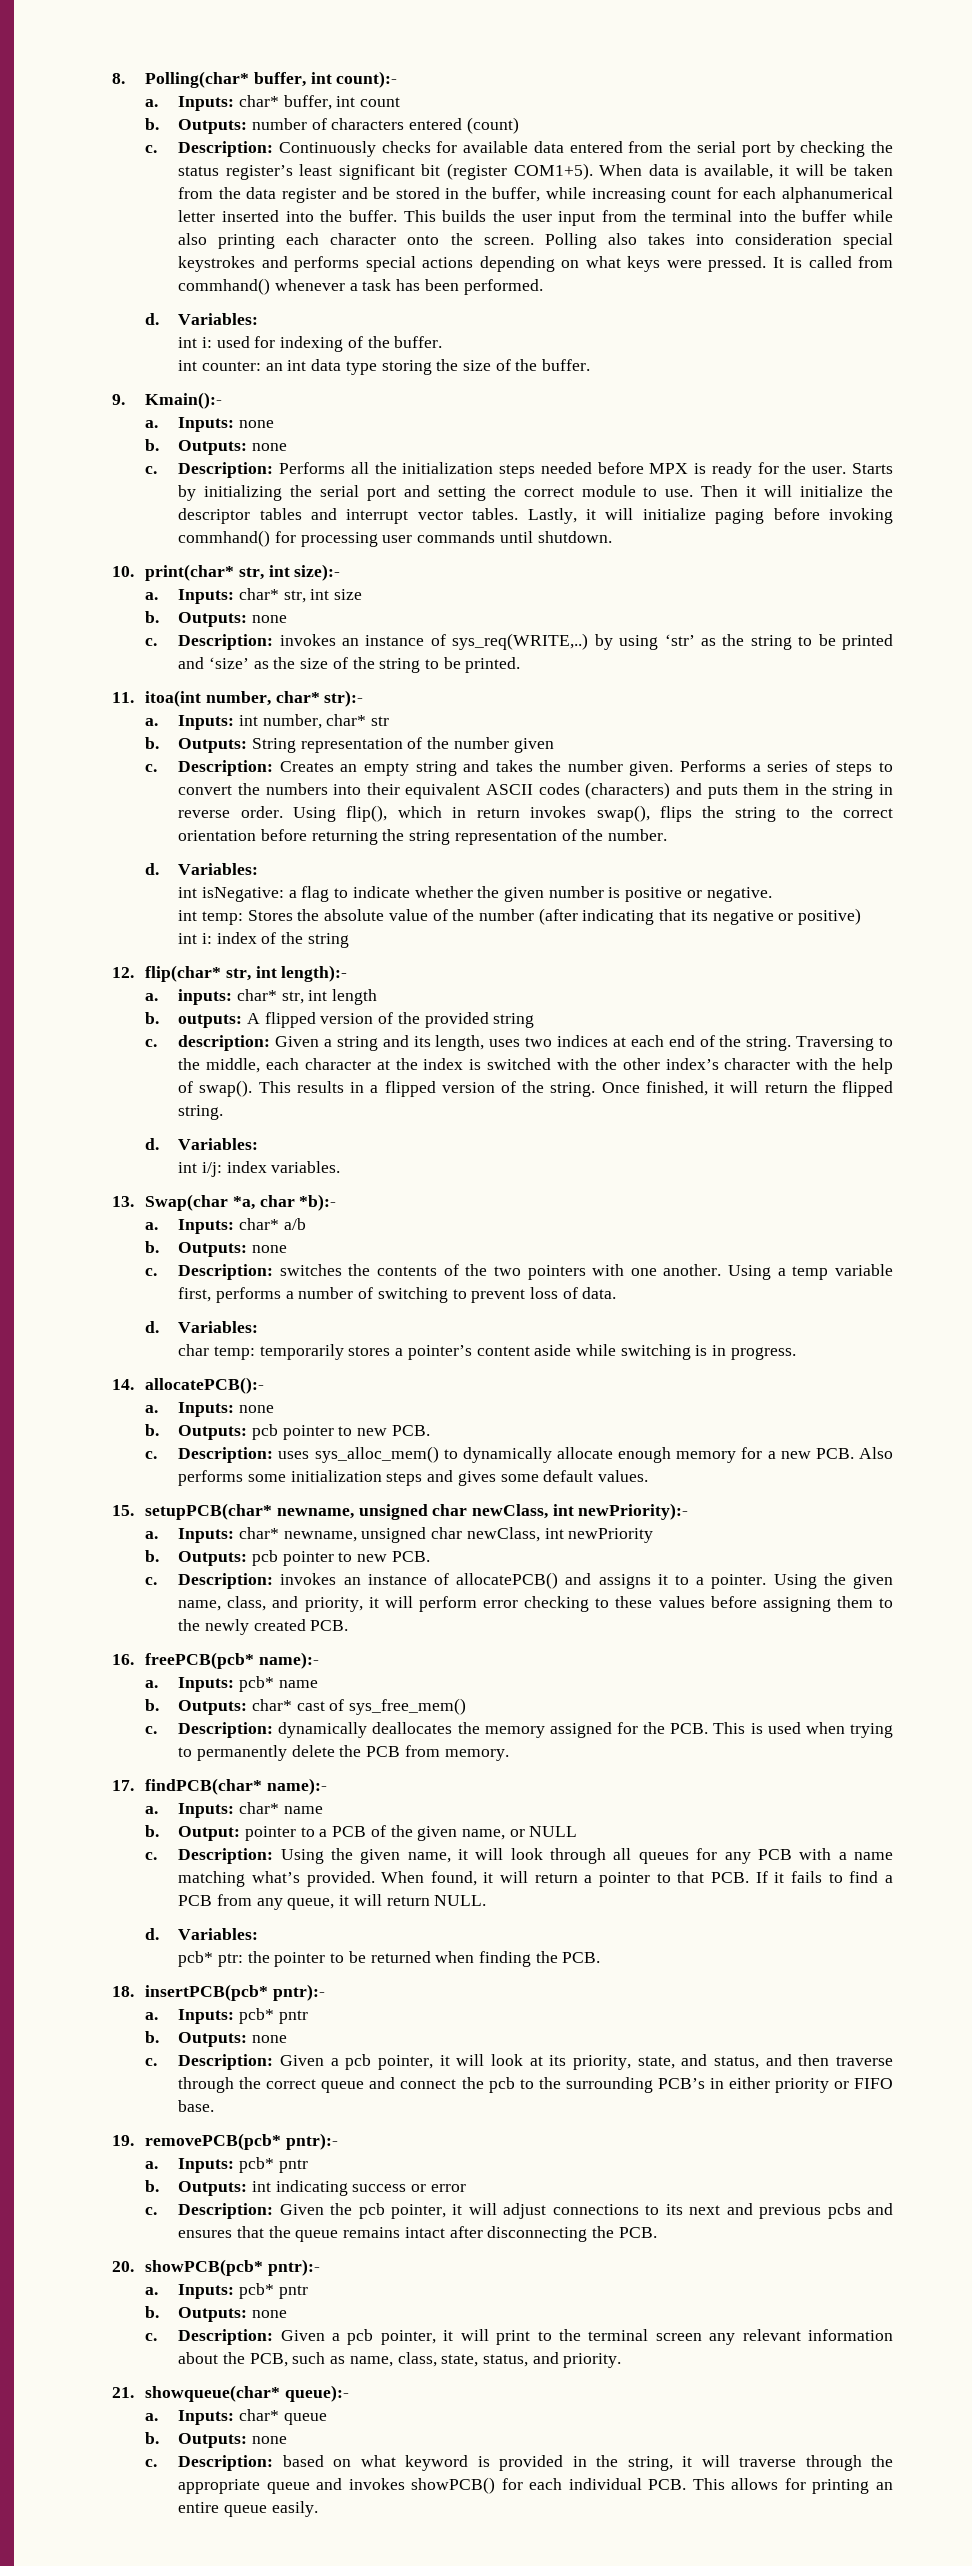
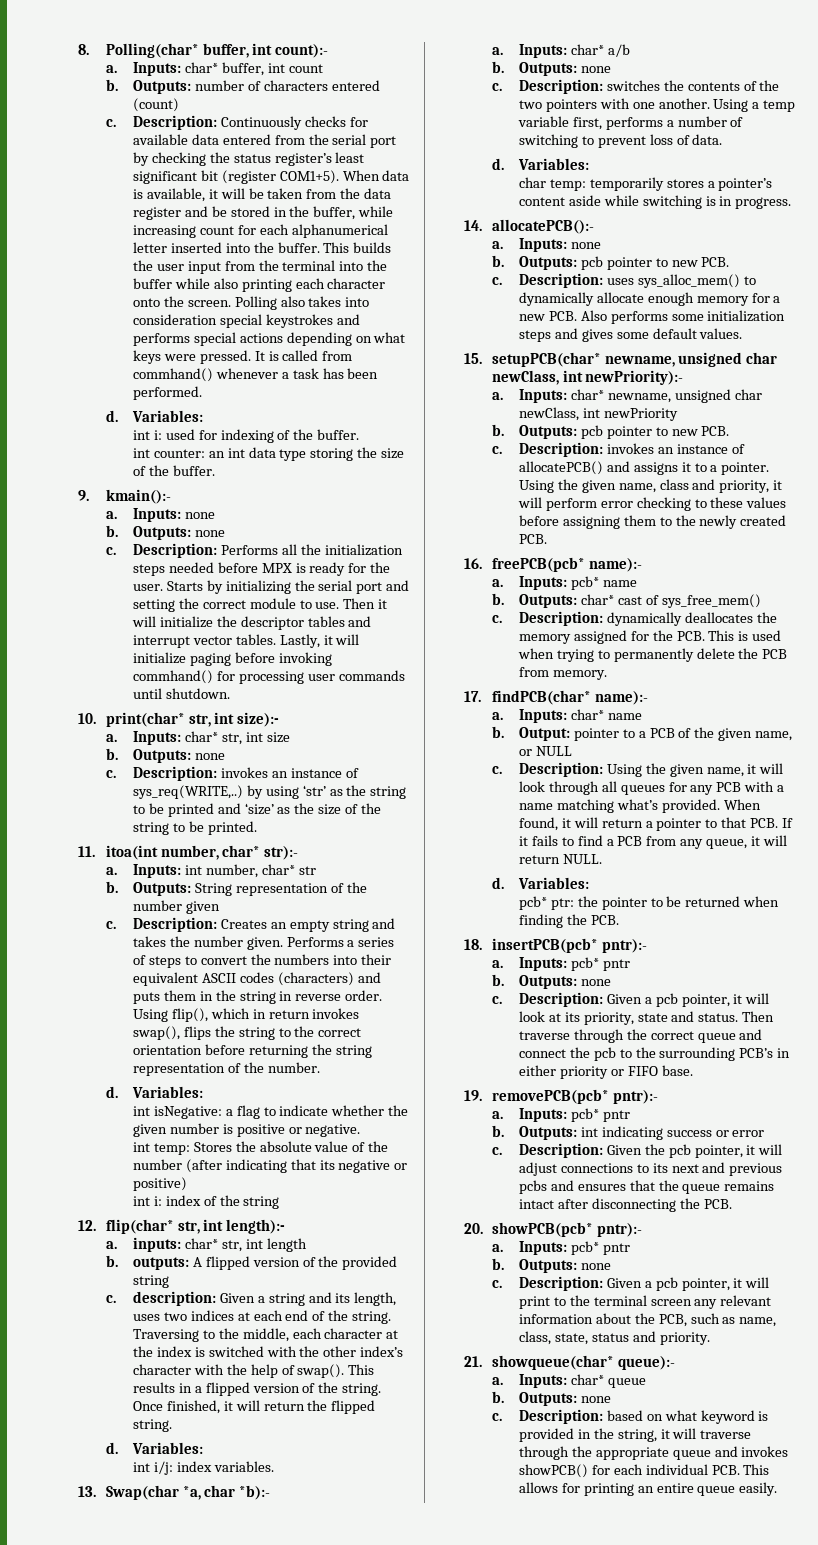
- 9. Kmain():-
+ 9. kmain():-
- Using the given name, class, and priority, it will perform error checking to these values before assigning them to the newly created PCB.
+ Using the given name, class and priority, it will perform error checking to these values before assigning them to the newly created PCB.
- Description: Given a pcb pointer, it will look at its priority, state, and status, and then traverse through the correct queue and connect the pcb to the surrounding PCB’s in either priority or FIFO base.
+ Description: Given a pcb pointer, it will look at its priority, state and status. Then traverse through the correct queue and connect the pcb to the surrounding PCB’s in either priority or FIFO base.
- Description: Given a pcb pointer, it will print to the terminal screen any relevant information about the PCB, such as name, class, state, status, and priority.
+ Description: Given a pcb pointer, it will print to the terminal screen any relevant information about the PCB, such as name, class, state, status and priority.

